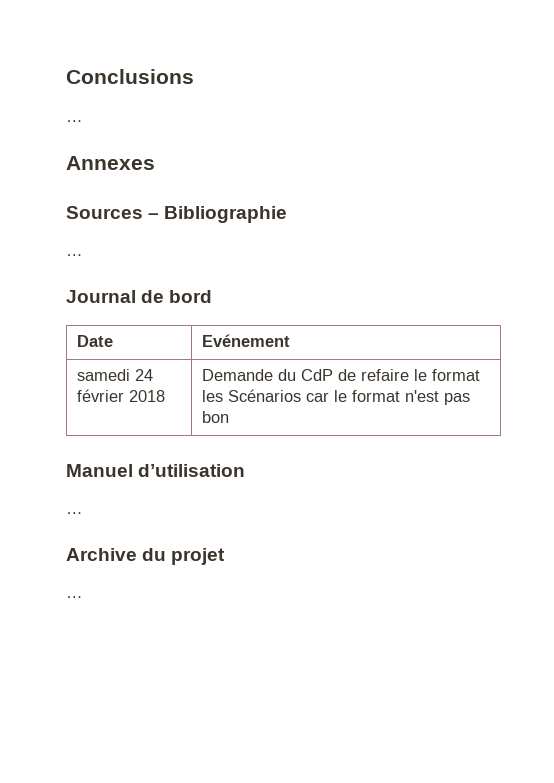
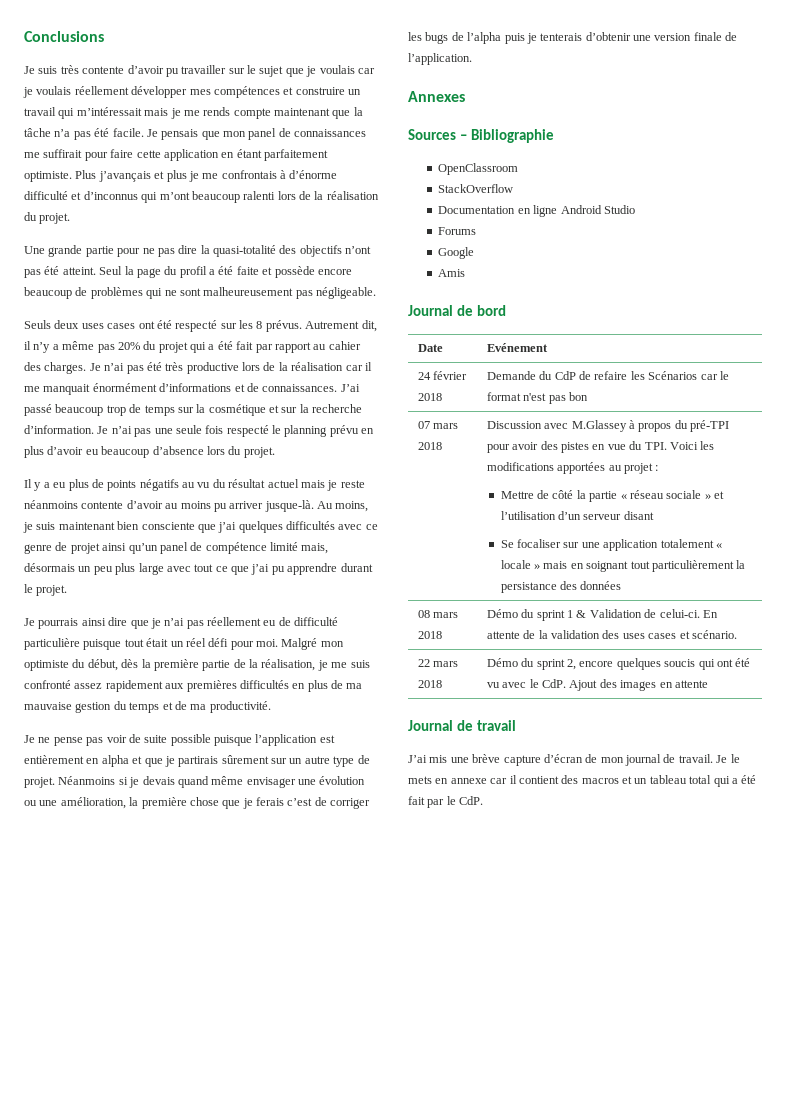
  Conclusions
- …
+ Je suis très contente d’avoir pu travailler sur le sujet que je voulais car je voulais réellement développer mes compétences et construire un travail qui m’intéressait mais je me rends compte maintenant que la tâche n’a pas été facile. Je pensais que mon panel de connaissances me suffirait pour faire cette application en étant parfaitement optimiste. Plus j’avançais et plus je me confrontais à d’énorme difficulté et d’inconnus qui m’ont beaucoup ralenti lors de la réalisation du projet.
+ Une grande partie pour ne pas dire la quasi-totalité des objectifs n’ont pas été atteint. Seul la page du profil a été faite et possède encore beaucoup de problèmes qui ne sont malheureusement pas négligeable.
+ Seuls deux uses cases ont été respecté sur les 8 prévus. Autrement dit, il n’y a même pas 20% du projet qui a été fait par rapport au cahier des charges. Je n’ai pas été très productive lors de la réalisation car il me manquait énormément d’informations et de connaissances. J’ai passé beaucoup trop de temps sur la cosmétique et sur la recherche d’information. Je n’ai pas une seule fois respecté le planning prévu en plus d’avoir eu beaucoup d’absence lors du projet.
+ Il y a eu plus de points négatifs au vu du résultat actuel mais je reste néanmoins contente d’avoir au moins pu arriver jusque-là. Au moins, je suis maintenant bien consciente que j’ai quelques difficultés avec ce genre de projet ainsi qu’un panel de compétence limité mais, désormais un peu plus large avec tout ce que j’ai pu apprendre durant le projet.
+ Je pourrais ainsi dire que je n’ai pas réellement eu de difficulté particulière puisque tout était un réel défi pour moi. Malgré mon optimiste du début, dès la première partie de la réalisation, je me suis confronté assez rapidement aux premières difficultés en plus de ma mauvaise gestion du temps et de ma productivité.
+ Je ne pense pas voir de suite possible puisque l’application est entièrement en alpha et que je partirais sûrement sur un autre type de projet. Néanmoins si je devais quand même envisager une évolution ou une amélioration, la première chose que je ferais c’est de corriger les bugs de l’alpha puis je tenterais d’obtenir une version finale de l’application.
  Annexes
  Sources – Bibliographie
- …
+ OpenClassroom
+ StackOverflow
+ Documentation en ligne Android Studio
+ Forums
+ Google
+ Amis
- samedi 24 février 2018 | Demande du CdP de refaire le format les Scénarios car le format n'est pas bon
+ 24 février 2018 | Demande du CdP de refaire les Scénarios car le format n'est pas bon
- Manuel d’utilisation
- …
- Archive du projet
- …
+ 07 mars 2018 | Discussion avec M.Glassey à propos du pré-TPI pour avoir des pistes en vue du TPI. Voici les modifications apportées au projet :
+ Mettre de côté la partie « réseau sociale » et l’utilisation d’un serveur disant
+ Se focaliser sur une application totalement « locale » mais en soignant tout particulièrement la persistance des données
+ 08 mars 2018 | Démo du sprint 1 & Validation de celui-ci. En attente de la validation des uses cases et scénario.
+ 22 mars 2018 | Démo du sprint 2, encore quelques soucis qui ont été vu avec le CdP. Ajout des images en attente
+ Journal de travail
+ J’ai mis une brève capture d’écran de mon journal de travail. Je le mets en annexe car il contient des macros et un tableau total qui a été fait par le CdP.

